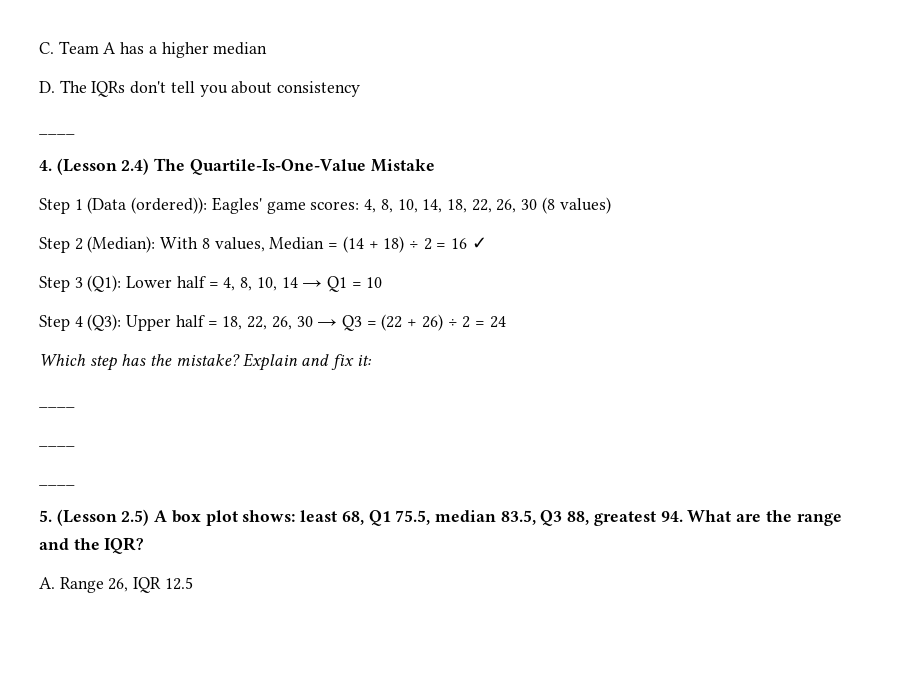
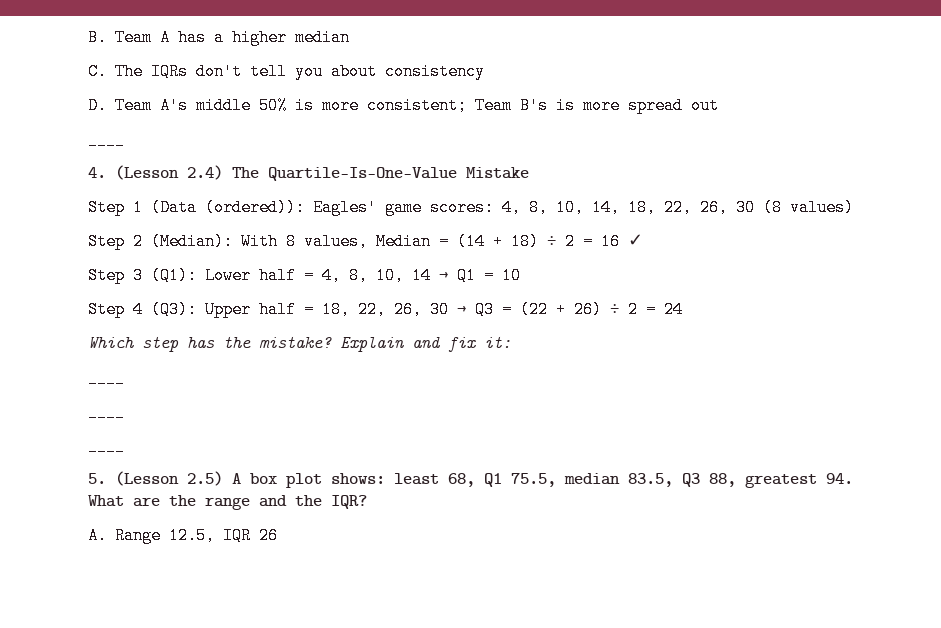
- C. Team A has a higher median
+ B. Team A has a higher median
- D. The IQRs don't tell you about consistency
+ C. The IQRs don't tell you about consistency
+ D. Team A's middle 50% is more consistent; Team B's is more spread out
- A. Range 26, IQR 12.5
+ A. Range 12.5, IQR 26

